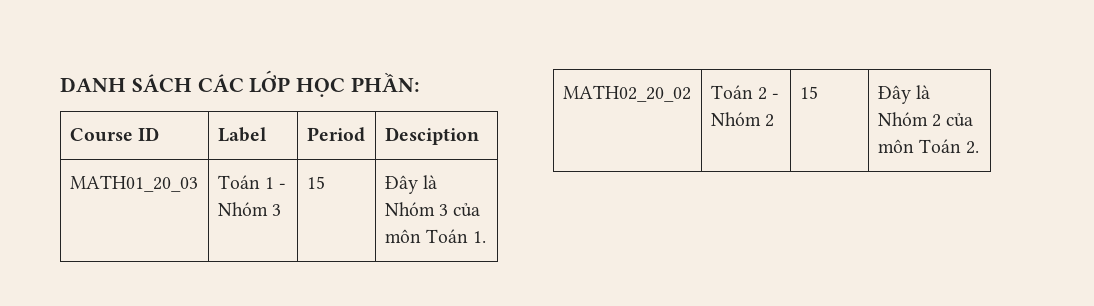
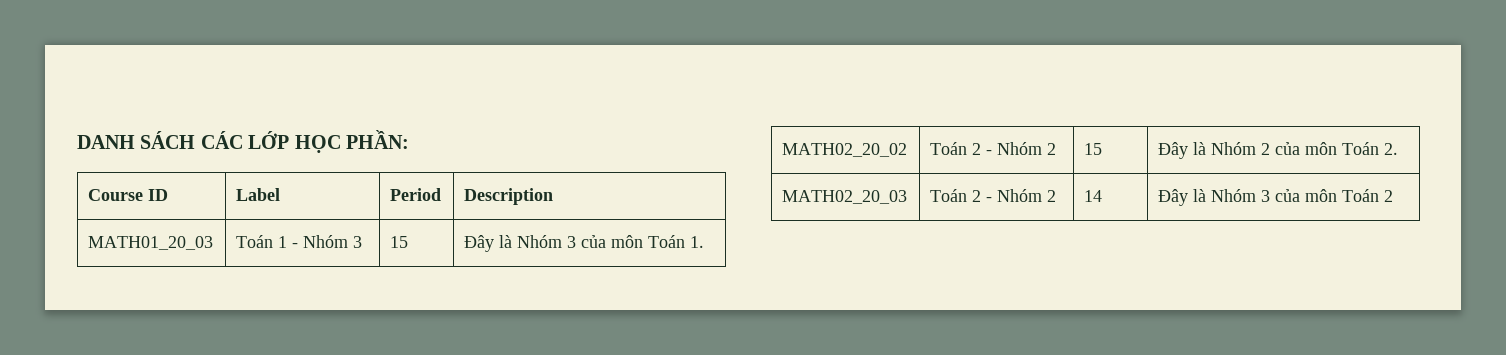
- Course ID | Label | Period | Desciption
+ Course ID | Label | Period | Description
+ MATH02_20_03 | Toán 2 - Nhóm 2 | 14 | Đây là Nhóm 3 của môn Toán 2

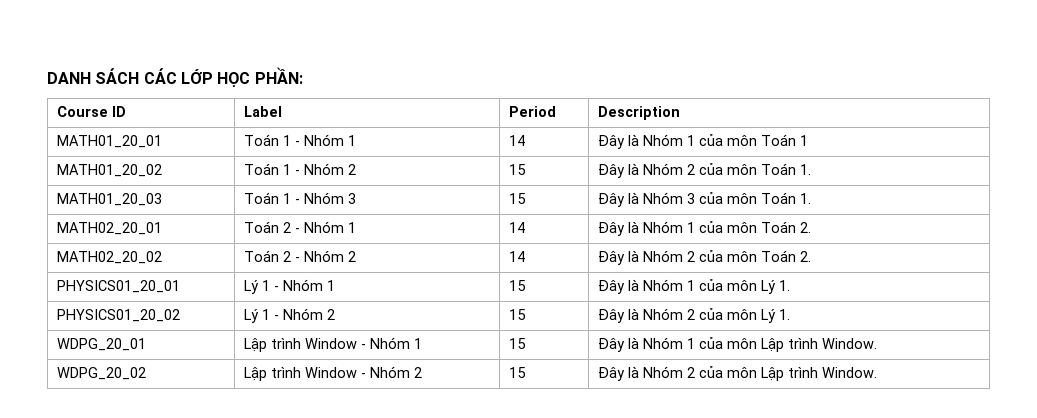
+ MATH01_20_01 | Toán 1 - Nhóm 1 | 14 | Đây là Nhóm 1 của môn Toán 1
+ MATH01_20_02 | Toán 1 - Nhóm 2 | 15 | Đây là Nhóm 2 của môn Toán 1.
+ MATH02_20_01 | Toán 2 - Nhóm 1 | 14 | Đây là Nhóm 1 của môn Toán 2.
- MATH02_20_02 | Toán 2 - Nhóm 2 | 15 | Đây là Nhóm 2 của môn Toán 2.
- MATH02_20_03 | Toán 2 - Nhóm 2 | 14 | Đây là Nhóm 3 của môn Toán 2
+ MATH02_20_02 | Toán 2 - Nhóm 2 | 14 | Đây là Nhóm 2 của môn Toán 2.
+ PHYSICS01_20_01 | Lý 1 - Nhóm 1 | 15 | Đây là Nhóm 1 của môn Lý 1.
+ PHYSICS01_20_02 | Lý 1 - Nhóm 2 | 15 | Đây là Nhóm 2 của môn Lý 1.
+ WDPG_20_01 | Lập trình Window - Nhóm 1 | 15 | Đây là Nhóm 1 của môn Lập trình Window.
+ WDPG_20_02 | Lập trình Window - Nhóm 2 | 15 | Đây là Nhóm 2 của môn Lập trình Window.

